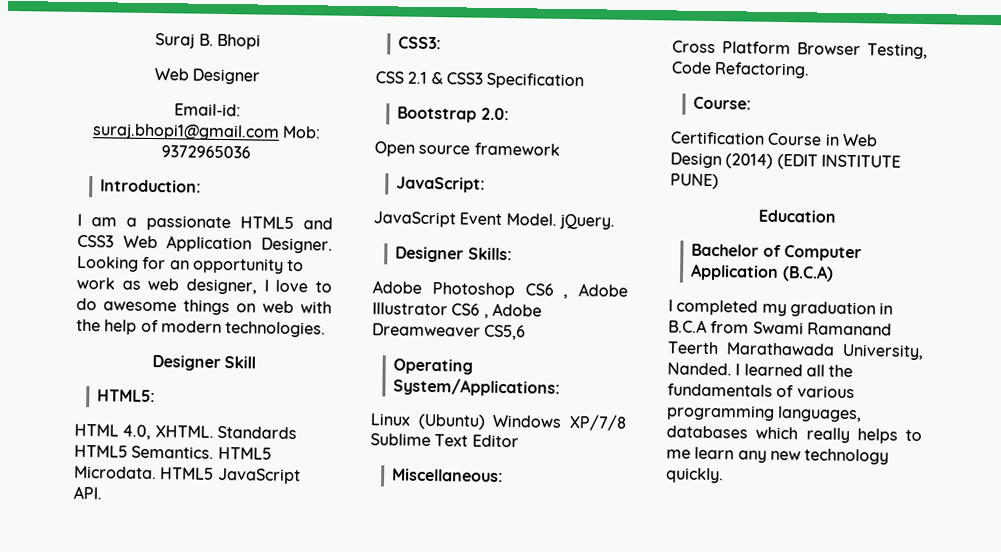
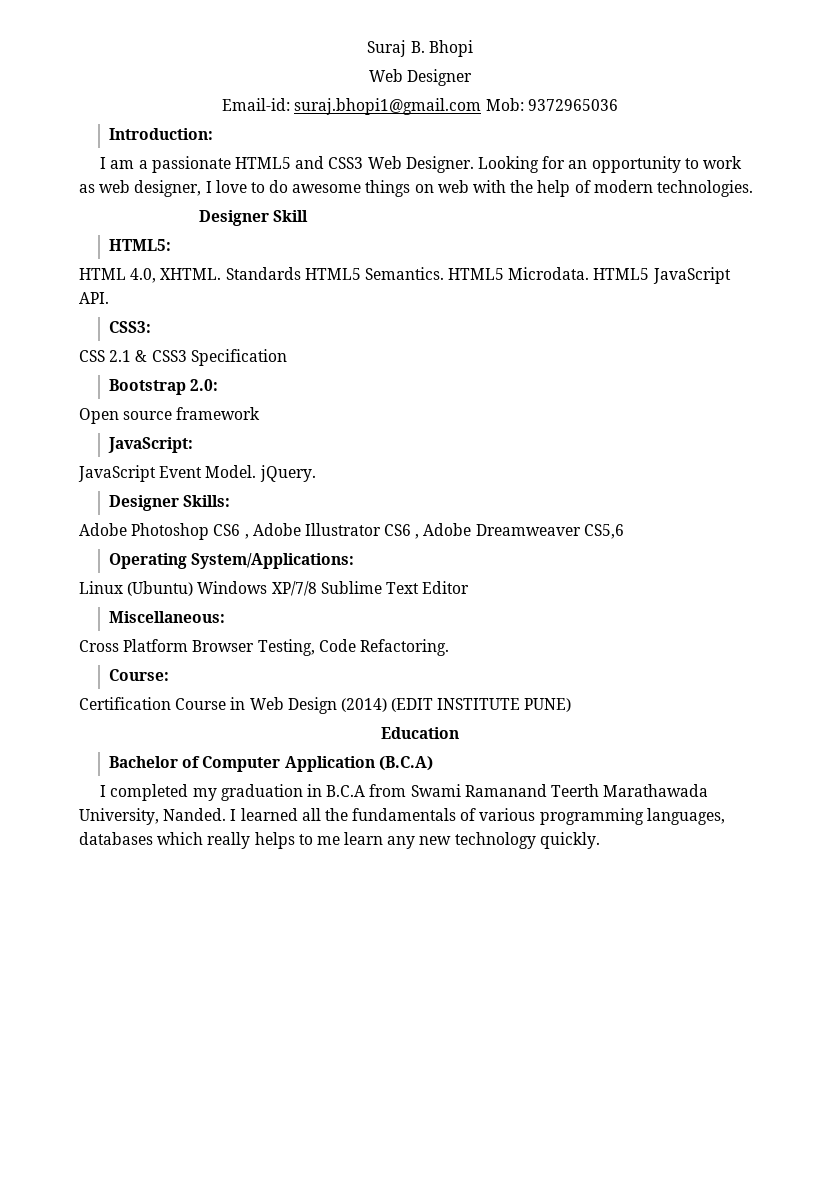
- I am a passionate HTML5 and CSS3 Web Application Designer.
+ I am a passionate HTML5 and CSS3 Web Designer.

